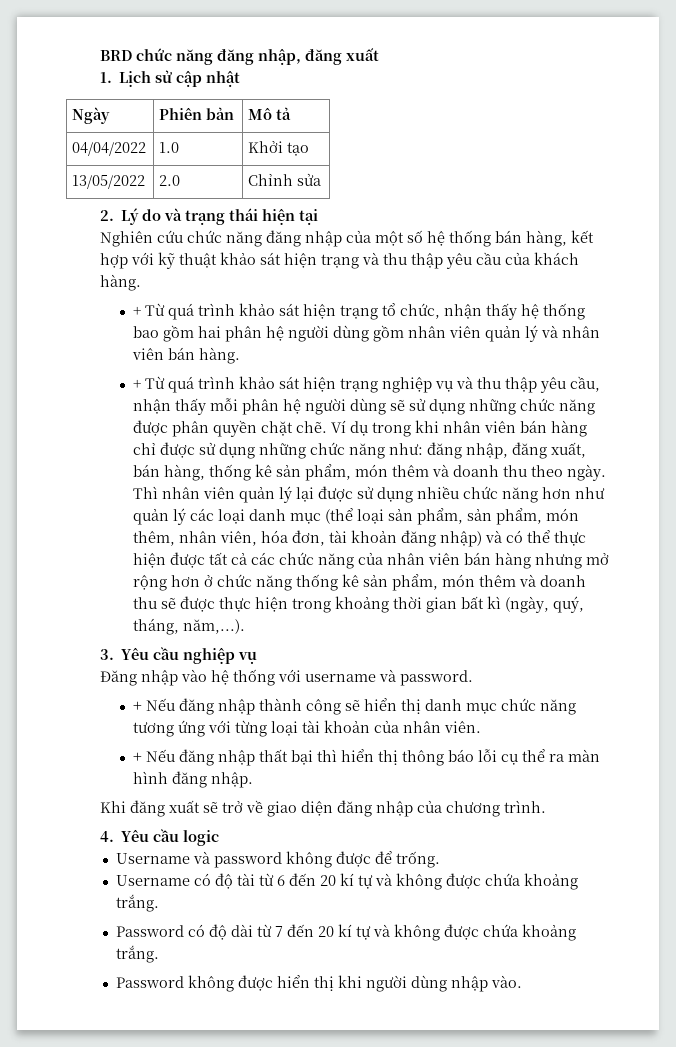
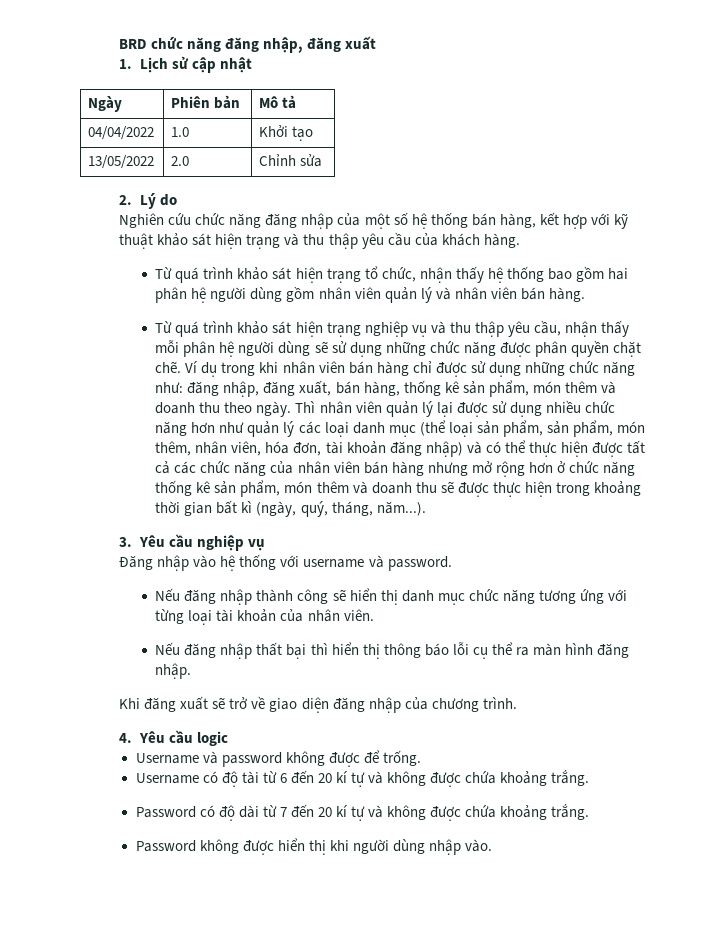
- 2. Lý do và trạng thái hiện tại
+ 2. Lý do
- + Từ quá trình khảo sát hiện trạng tổ chức, nhận thấy hệ thống bao gồm hai phân hệ người dùng gồm nhân viên quản lý và nhân viên bán hàng.
+ Từ quá trình khảo sát hiện trạng tổ chức, nhận thấy hệ thống bao gồm hai phân hệ người dùng gồm nhân viên quản lý và nhân viên bán hàng.
- + Từ quá trình khảo sát hiện trạng nghiệp vụ và thu thập yêu cầu, nhận thấy mỗi phân hệ người dùng sẽ sử dụng những chức năng được phân quyền chặt chẽ.
+ Từ quá trình khảo sát hiện trạng nghiệp vụ và thu thập yêu cầu, nhận thấy mỗi phân hệ người dùng sẽ sử dụng những chức năng được phân quyền chặt chẽ.
- Thì nhân viên quản lý lại được sử dụng nhiều chức năng hơn như quản lý các loại danh mục (thể loại sản phẩm, sản phẩm, món thêm, nhân viên, hóa đơn, tài khoản đăng nhập) và có thể thực hiện được tất cả các chức năng của nhân viên bán hàng nhưng mở rộng hơn ở chức năng thống kê sản phẩm, món thêm và doanh thu sẽ được thực hiện trong khoảng thời gian bất kì (ngày, quý, tháng, năm,...).
+ Thì nhân viên quản lý lại được sử dụng nhiều chức năng hơn như quản lý các loại danh mục (thể loại sản phẩm, sản phẩm, món thêm, nhân viên, hóa đơn, tài khoản đăng nhập) và có thể thực hiện được tất cả các chức năng của nhân viên bán hàng nhưng mở rộng hơn ở chức năng thống kê sản phẩm, món thêm và doanh thu sẽ được thực hiện trong khoảng thời gian bất kì (ngày, quý, tháng, năm...).
- + Nếu đăng nhập thành công sẽ hiển thị danh mục chức năng tương ứng với từng loại tài khoản của nhân viên.
+ Nếu đăng nhập thành công sẽ hiển thị danh mục chức năng tương ứng với từng loại tài khoản của nhân viên.
- + Nếu đăng nhập thất bại thì hiển thị thông báo lỗi cụ thể ra màn hình đăng nhập.
+ Nếu đăng nhập thất bại thì hiển thị thông báo lỗi cụ thể ra màn hình đăng nhập.

